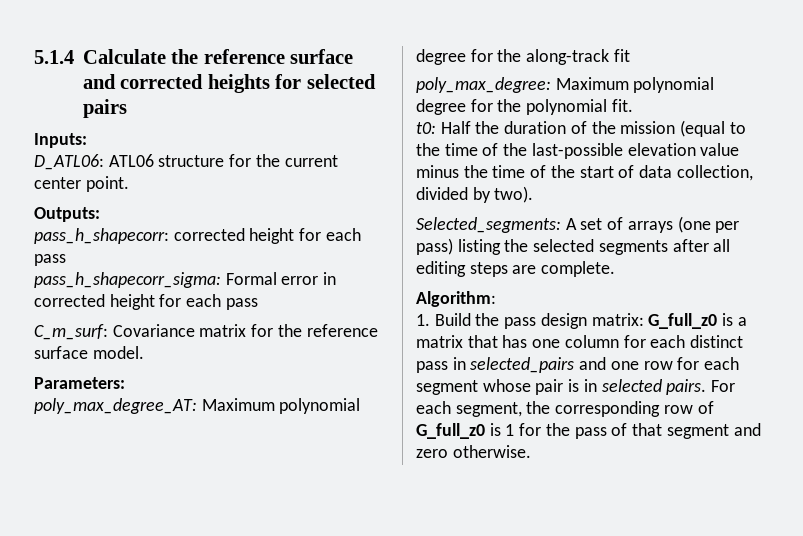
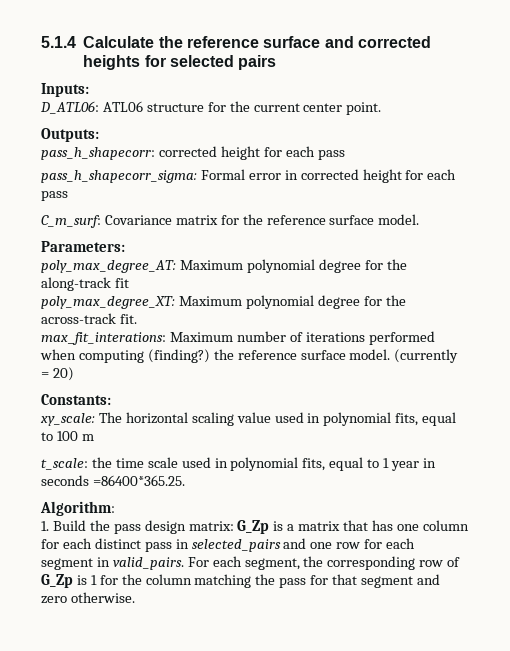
- poly_max_degree: Maximum polynomial degree for the polynomial fit.
+ poly_max_degree_XT: Maximum polynomial degree for the across-track fit.
- t0: Half the duration of the mission (equal to the time of the last-possible elevation value minus the time of the start of data collection, divided by two).
- Selected_segments: A set of arrays (one per pass) listing the selected segments after all editing steps are complete.
+ max_fit_interations: Maximum number of iterations performed when computing (finding?) the reference surface model. (currently = 20)
+ Constants:
+ xy_scale: The horizontal scaling value used in polynomial fits, equal to 100 m
+ t_scale: the time scale used in polynomial fits, equal to 1 year in seconds =86400*365.25.
- 1. Build the pass design matrix: G_full_z0 is a matrix that has one column for each distinct pass in selected_pairs and one row for each segment whose pair is in selected pairs.
+ 1. Build the pass design matrix: G_Zp is a matrix that has one column for each distinct pass in selected_pairs and one row for each segment in valid_pairs.
- For each segment, the corresponding row of G_full_z0 is 1 for the pass of that segment and zero otherwise.
+ For each segment, the corresponding row of G_Zp is 1 for the column matching the pass for that segment and zero otherwise.

